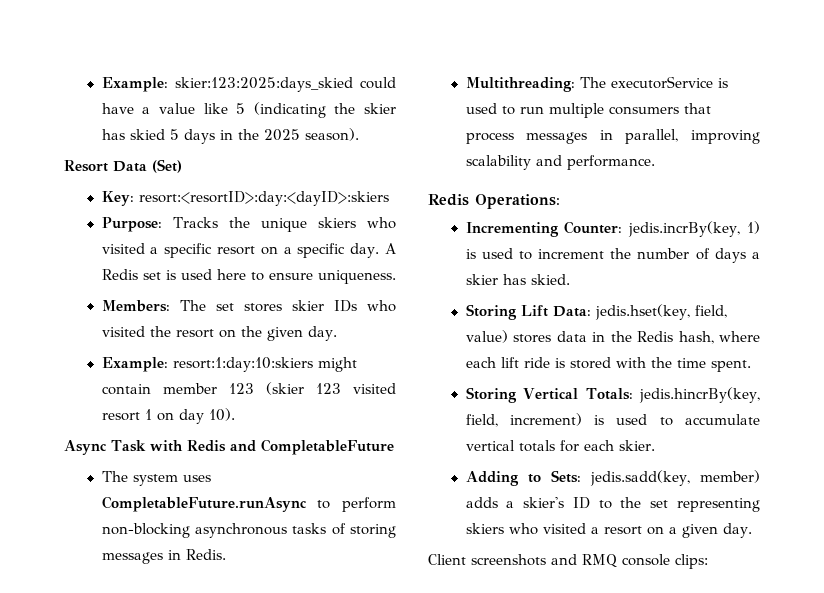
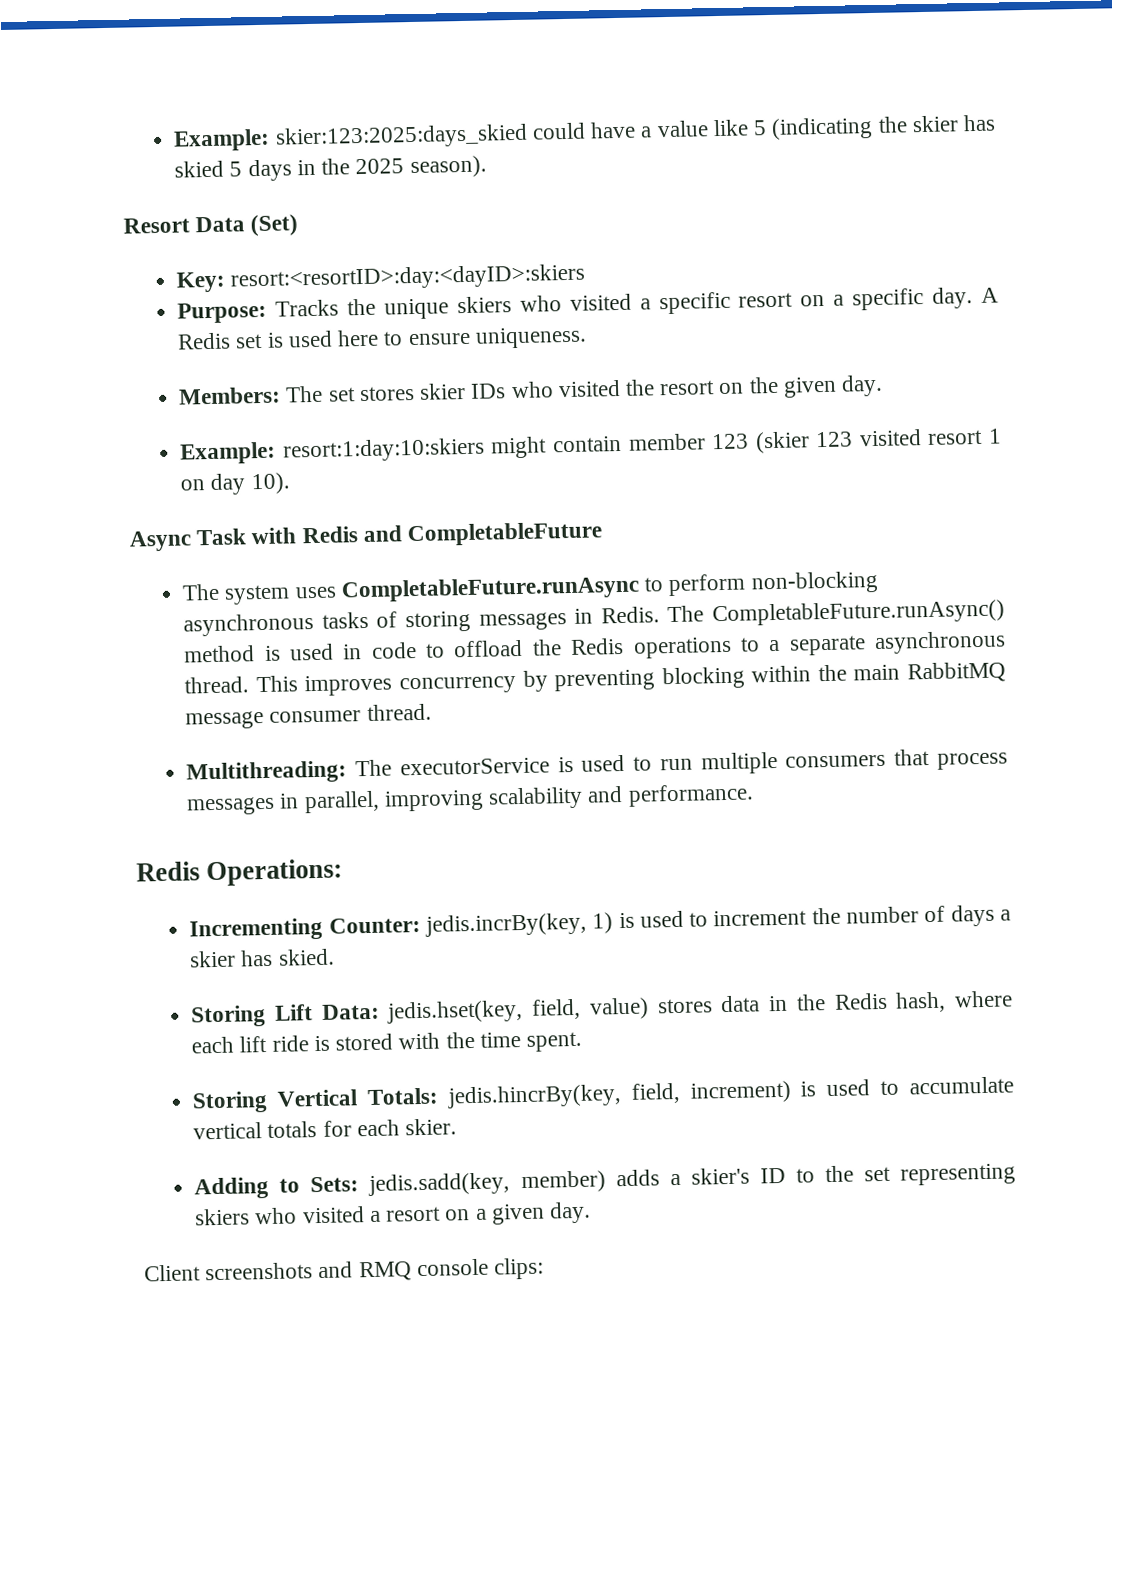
+ The CompletableFuture.runAsync() method is used in code to offload the Redis operations to a separate asynchronous thread. This improves concurrency by preventing blocking within the main RabbitMQ message consumer thread.

